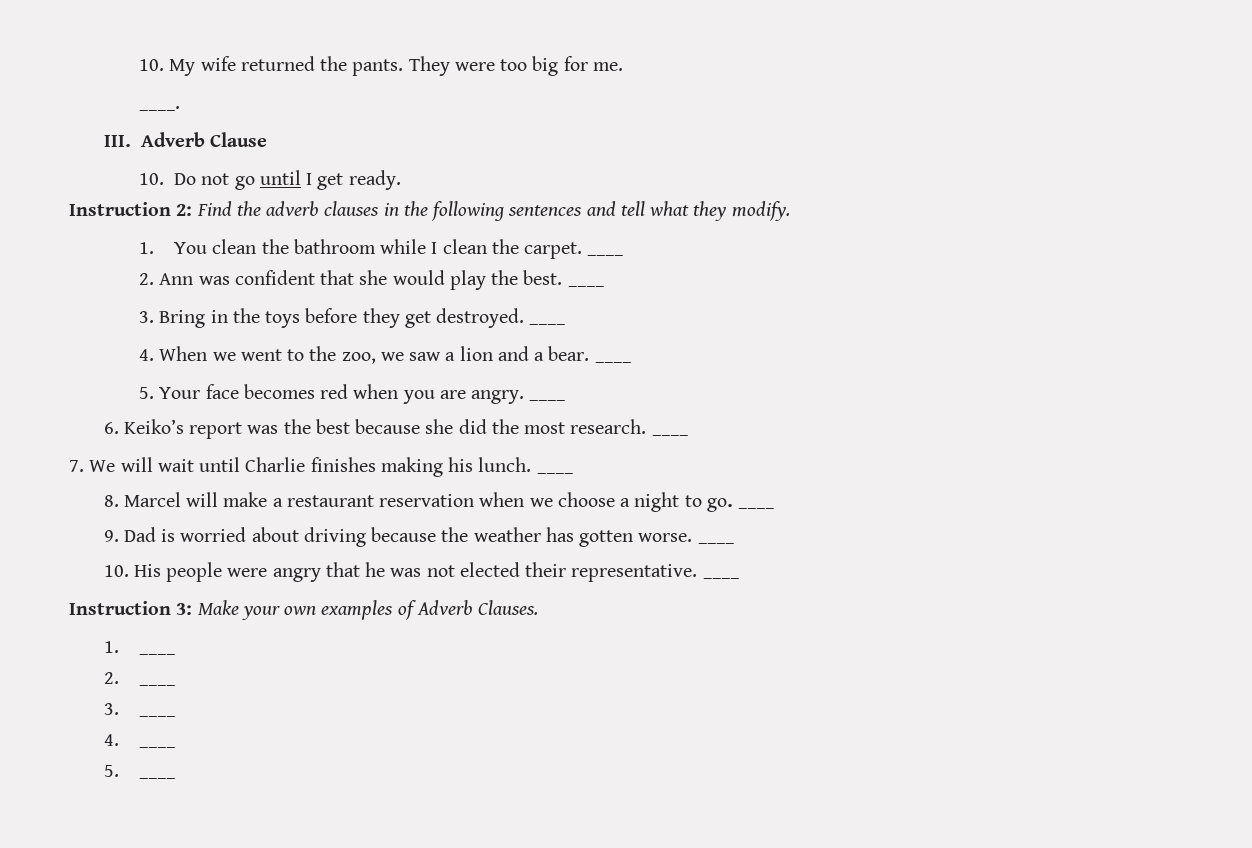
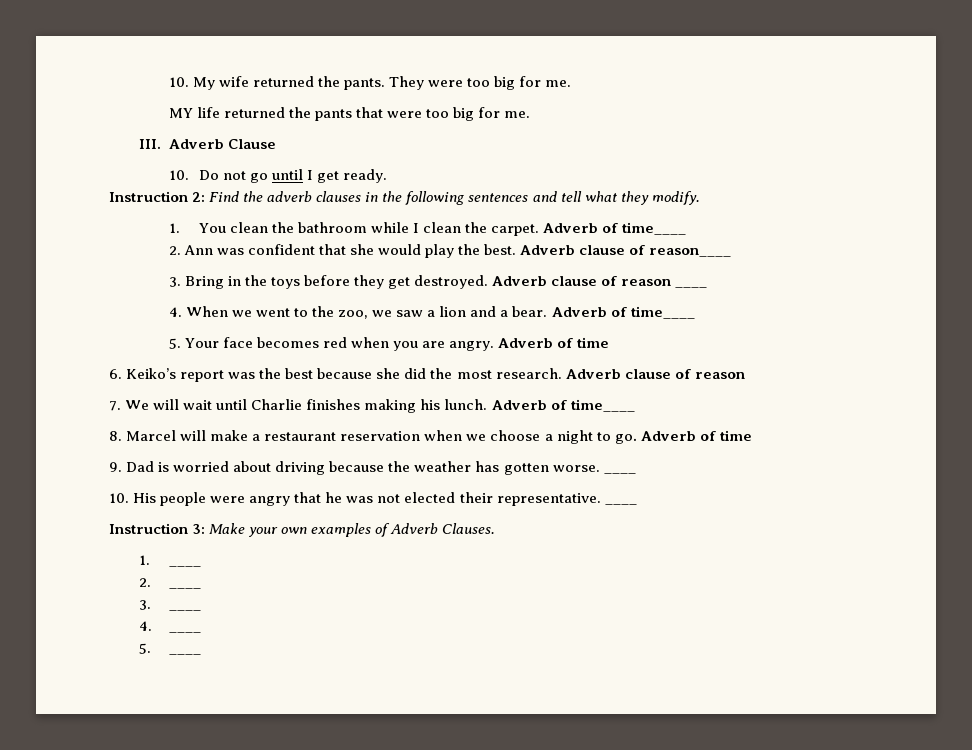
- ____.
+ MY life returned the pants that were too big for me.
- 1. You clean the bathroom while I clean the carpet. ____
+ 1. You clean the bathroom while I clean the carpet. Adverb of time____
- 2. Ann was confident that she would play the best. ____
+ 2. Ann was confident that she would play the best. Adverb clause of reason____
- 3. Bring in the toys before they get destroyed. ____
+ 3. Bring in the toys before they get destroyed. Adverb clause of reason ____
- 4. When we went to the zoo, we saw a lion and a bear. ____
+ 4. When we went to the zoo, we saw a lion and a bear. Adverb of time____
- 5. Your face becomes red when you are angry. ____
+ 5. Your face becomes red when you are angry. Adverb of time
- 6. Keiko’s report was the best because she did the most research. ____
+ 6. Keiko’s report was the best because she did the most research. Adverb clause of reason
- 7. We will wait until Charlie finishes making his lunch. ____
+ 7. We will wait until Charlie finishes making his lunch. Adverb of time____
- 8. Marcel will make a restaurant reservation when we choose a night to go. ____
+ 8. Marcel will make a restaurant reservation when we choose a night to go. Adverb of time

